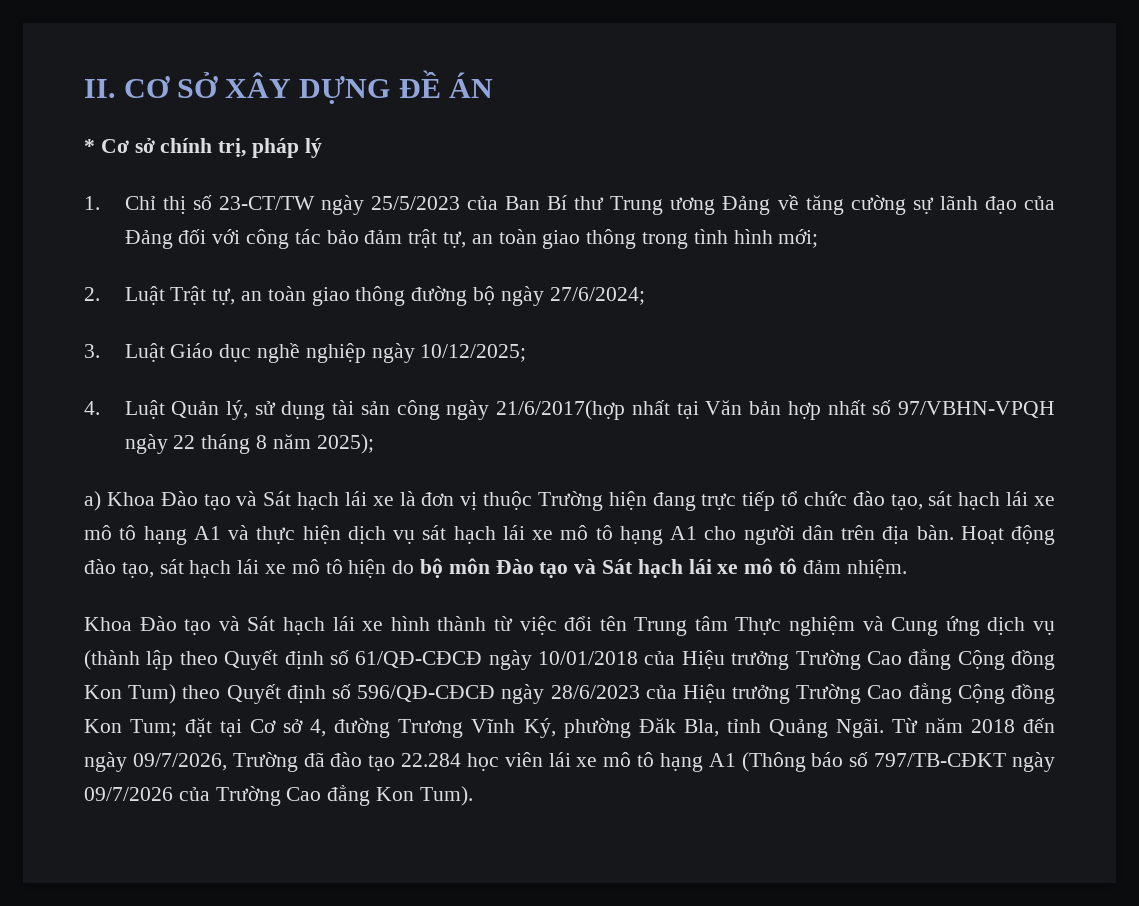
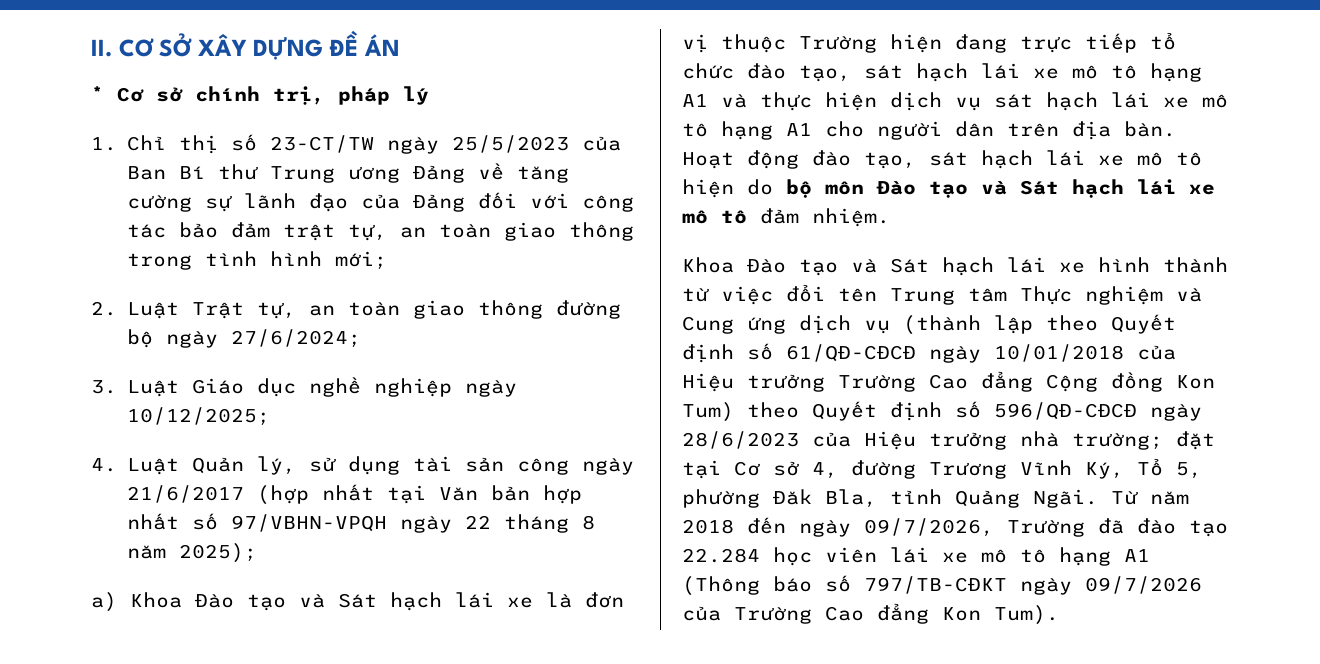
- 4. Luật Quản lý, sử dụng tài sản công ngày 21/6/2017(hợp nhất tại Văn bản hợp nhất số 97/VBHN-VPQH ngày 22 tháng 8 năm 2025);
+ 4. Luật Quản lý, sử dụng tài sản công ngày 21/6/2017 (hợp nhất tại Văn bản hợp nhất số 97/VBHN-VPQH ngày 22 tháng 8 năm 2025);
- Khoa Đào tạo và Sát hạch lái xe hình thành từ việc đổi tên Trung tâm Thực nghiệm và Cung ứng dịch vụ (thành lập theo Quyết định số 61/QĐ-CĐCĐ ngày 10/01/2018 của Hiệu trưởng Trường Cao đẳng Cộng đồng Kon Tum) theo Quyết định số 596/QĐ-CĐCĐ ngày 28/6/2023 của Hiệu trưởng Trường Cao đẳng Cộng đồng Kon Tum;
+ Khoa Đào tạo và Sát hạch lái xe hình thành từ việc đổi tên Trung tâm Thực nghiệm và Cung ứng dịch vụ (thành lập theo Quyết định số 61/QĐ-CĐCĐ ngày 10/01/2018 của Hiệu trưởng Trường Cao đẳng Cộng đồng Kon Tum) theo Quyết định số 596/QĐ-CĐCĐ ngày 28/6/2023 của Hiệu trưởng nhà trường;
- đặt tại Cơ sở 4, đường Trương Vĩnh Ký, phường Đăk Bla, tỉnh Quảng Ngãi.
+ đặt tại Cơ sở 4, đường Trương Vĩnh Ký, Tổ 5, phường Đăk Bla, tỉnh Quảng Ngãi.

